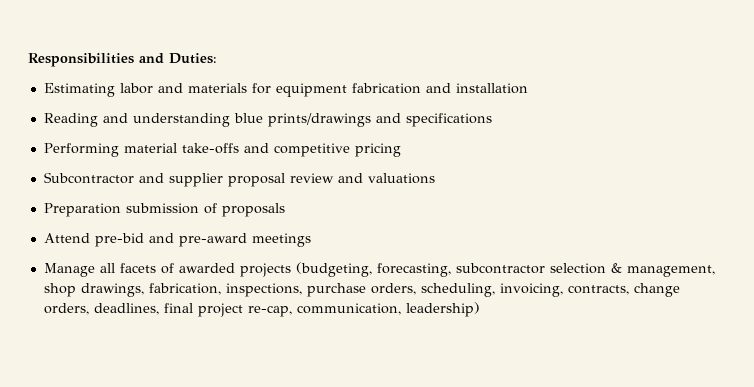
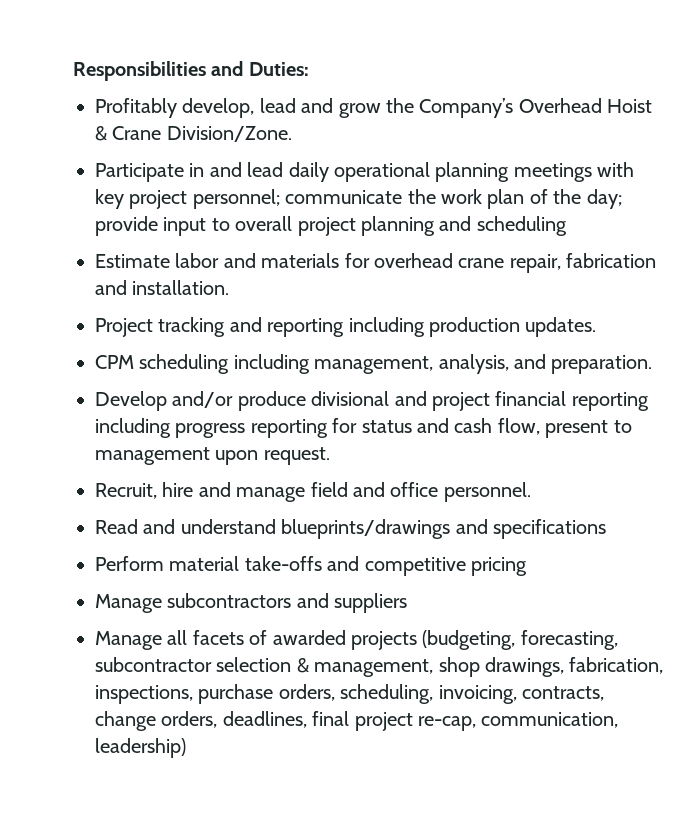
- Estimating labor and materials for equipment fabrication and installation
- Reading and understanding blue prints/drawings and specifications
+ Profitably develop, lead and grow the Company’s Overhead Hoist & Crane Division/Zone.
+ Participate in and lead daily operational planning meetings with key project personnel; communicate the work plan of the day; provide input to overall project planning and scheduling
+ Estimate labor and materials for overhead crane repair, fabrication and installation.
+ Project tracking and reporting including production updates.
+ CPM scheduling including management, analysis, and preparation.
+ Develop and/or produce divisional and project financial reporting including progress reporting for status and cash flow, present to management upon request.
+ Recruit, hire and manage field and office personnel.
+ Read and understand blueprints/drawings and specifications
- Performing material take-offs and competitive pricing
+ Perform material take-offs and competitive pricing
- Subcontractor and supplier proposal review and valuations
- Preparation submission of proposals
- Attend pre-bid and pre-award meetings
+ Manage subcontractors and suppliers

